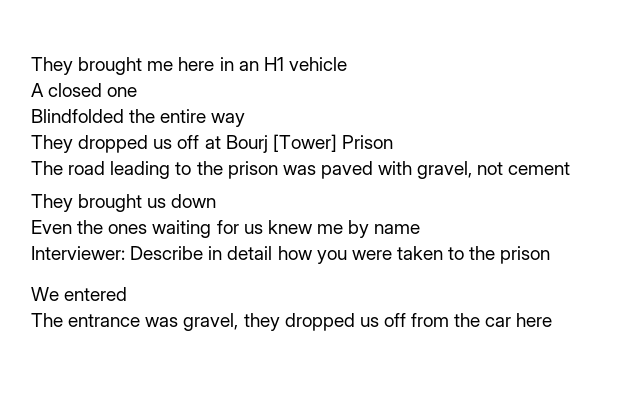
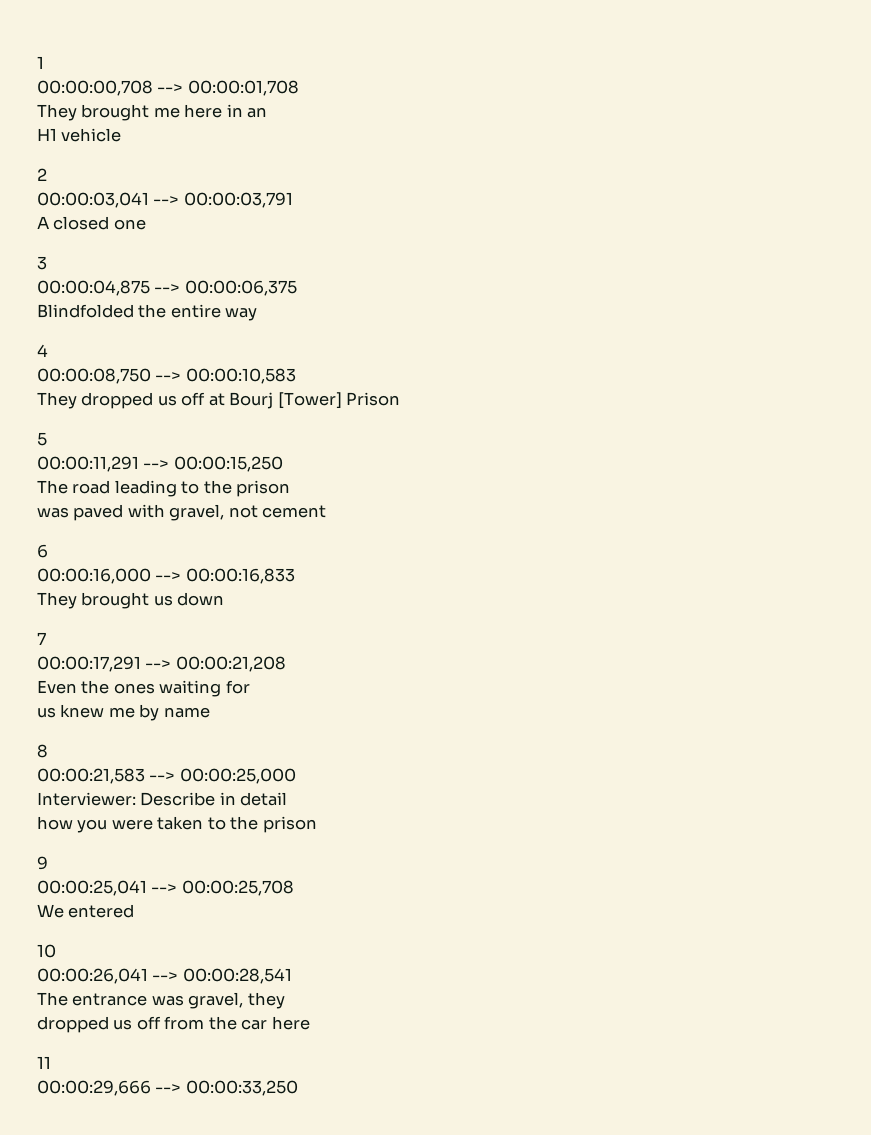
+ 1
+ 00:00:00,708 --> 00:00:01,708
- They brought me here in an H1 vehicle
+ They brought me here in an
+ H1 vehicle
+ 2
+ 00:00:03,041 --> 00:00:03,791
+ 3
+ 00:00:04,875 --> 00:00:06,375
+ 4
+ 00:00:08,750 --> 00:00:10,583
+ 5
+ 00:00:11,291 --> 00:00:15,250
- The road leading to the prison was paved with gravel, not cement
+ The road leading to the prison
+ was paved with gravel, not cement
+ 6
+ 00:00:16,000 --> 00:00:16,833
+ 7
+ 00:00:17,291 --> 00:00:21,208
- Even the ones waiting for us knew me by name
+ Even the ones waiting for
+ us knew me by name
+ 8
+ 00:00:21,583 --> 00:00:25,000
- Interviewer: Describe in detail how you were taken to the prison
+ Interviewer: Describe in detail
+ how you were taken to the prison
+ 9
+ 00:00:25,041 --> 00:00:25,708
  We entered
+ 10
+ 00:00:26,041 --> 00:00:28,541
- The entrance was gravel, they dropped us off from the car here
+ The entrance was gravel, they
+ dropped us off from the car here
+ 11
+ 00:00:29,666 --> 00:00:33,250

